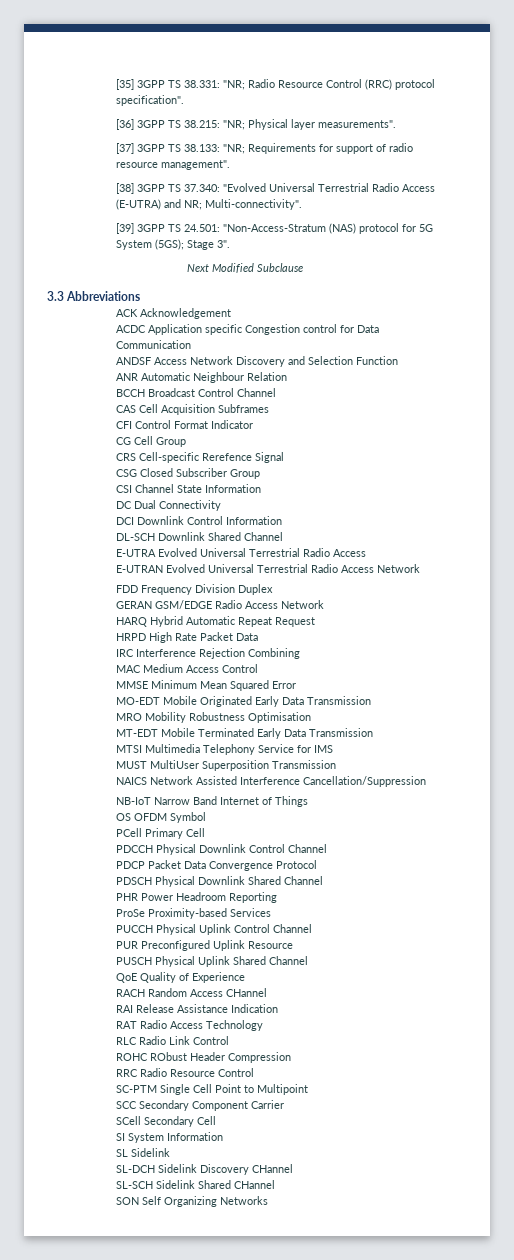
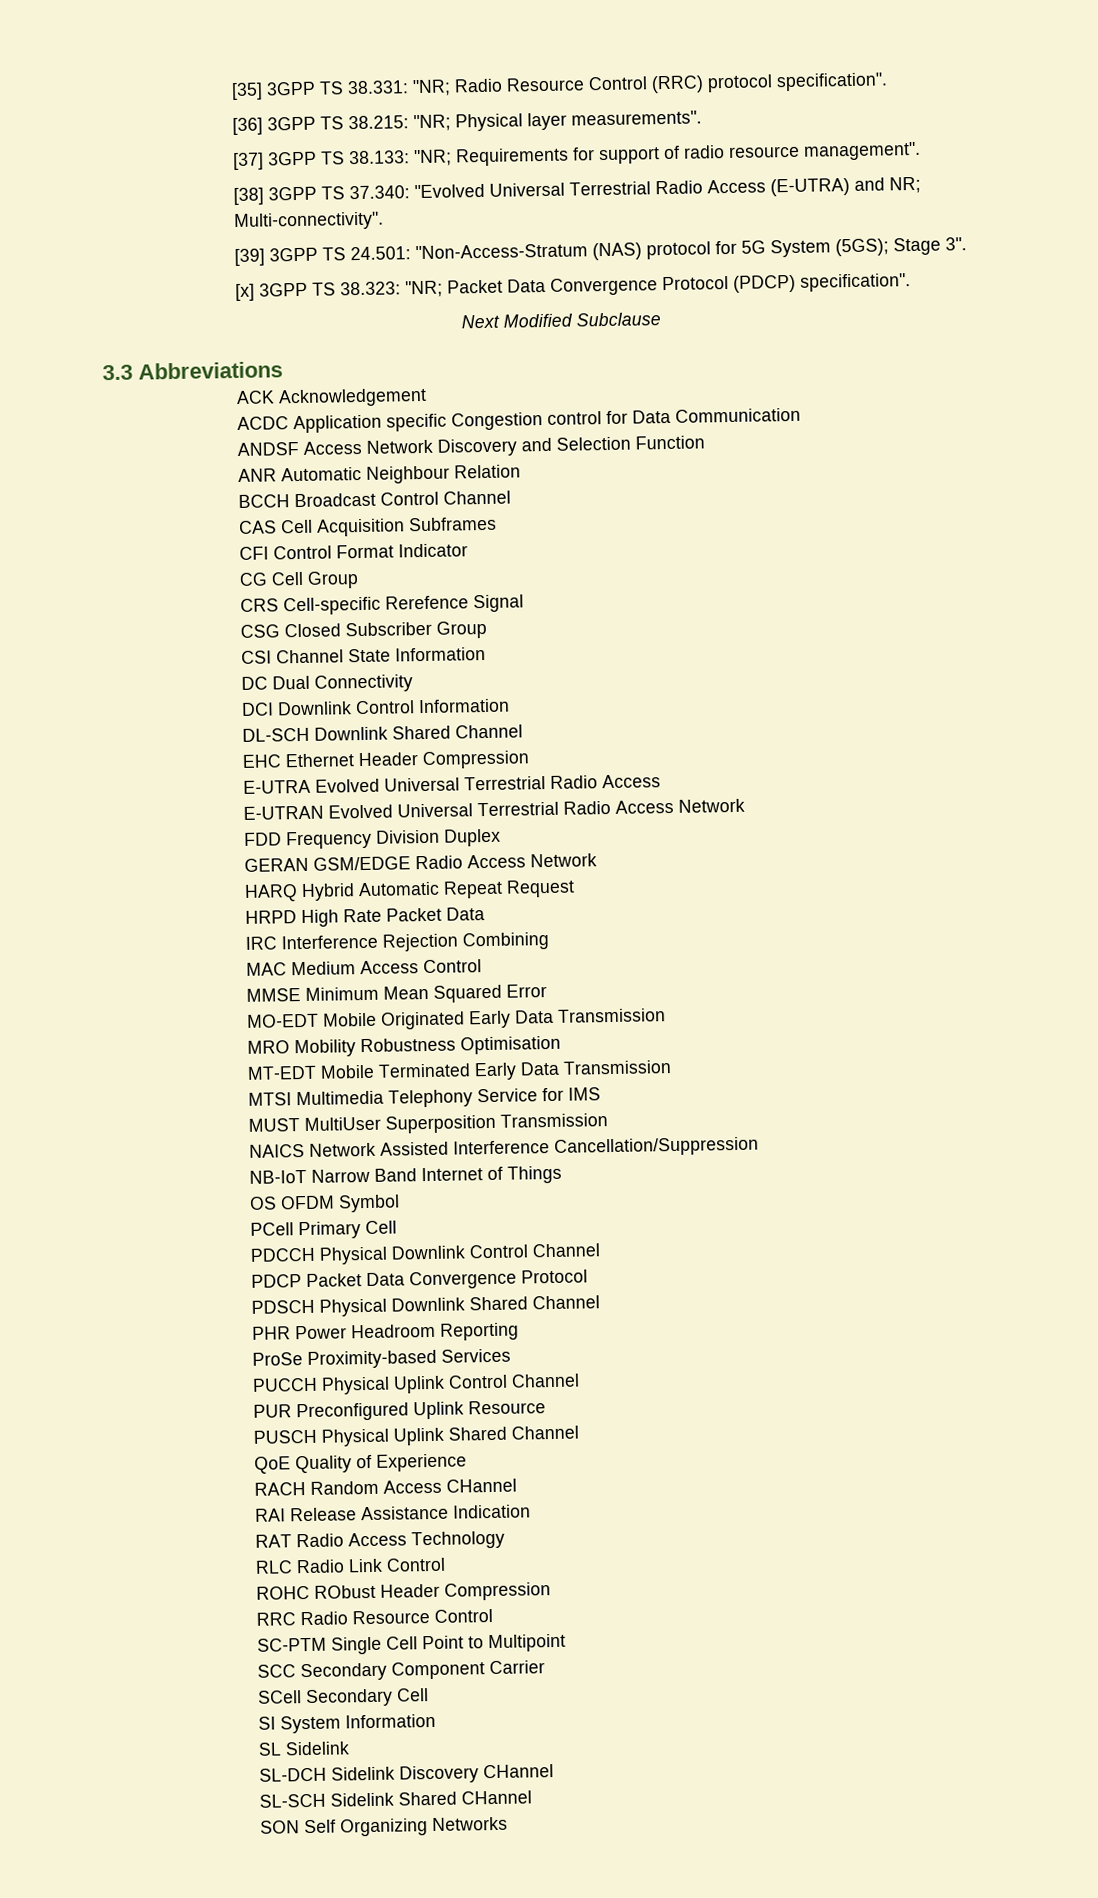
+ [x] 3GPP TS 38.323: "NR; Packet Data Convergence Protocol (PDCP) specification".
+ EHC Ethernet Header Compression

